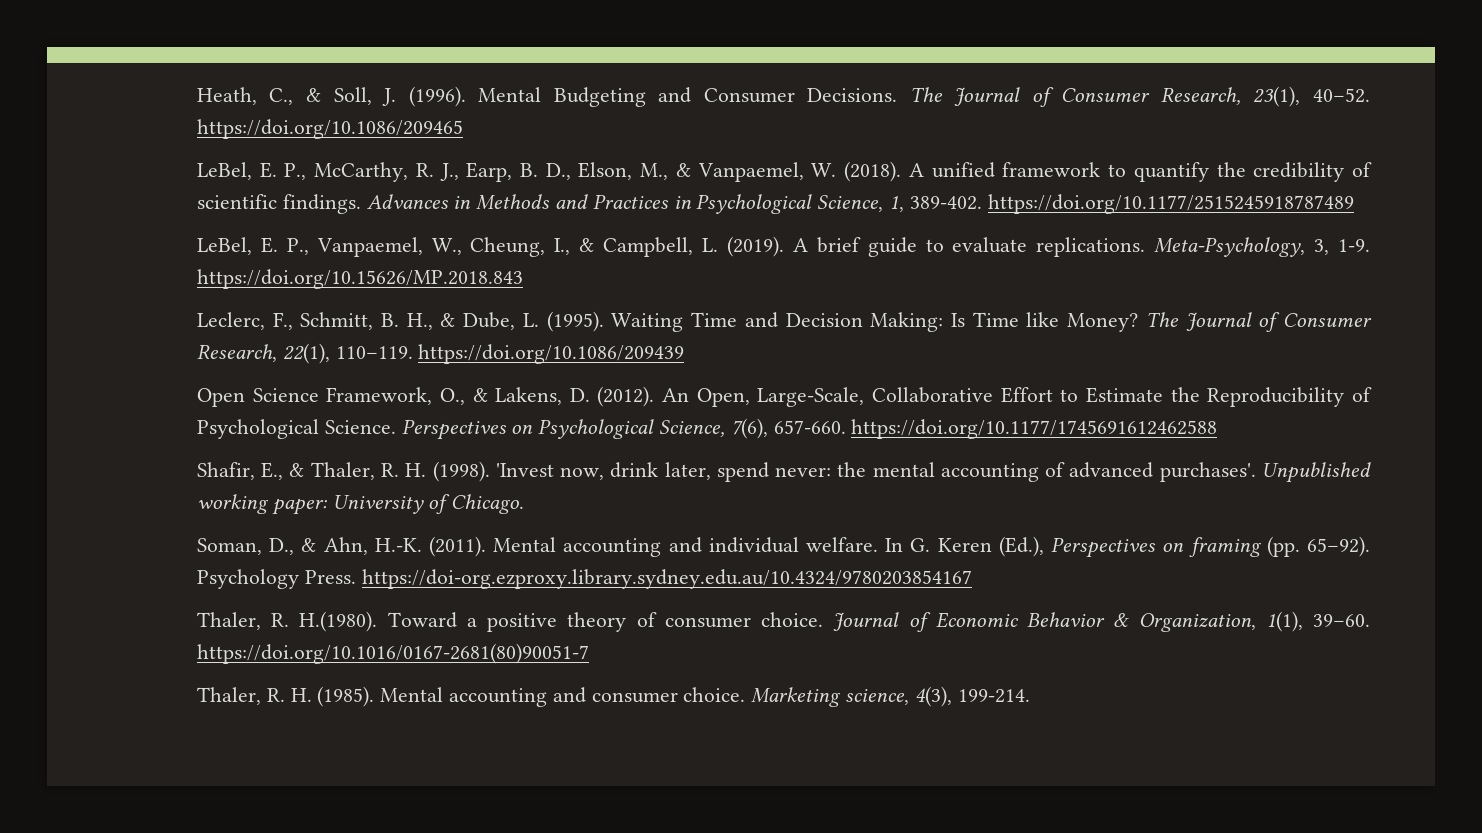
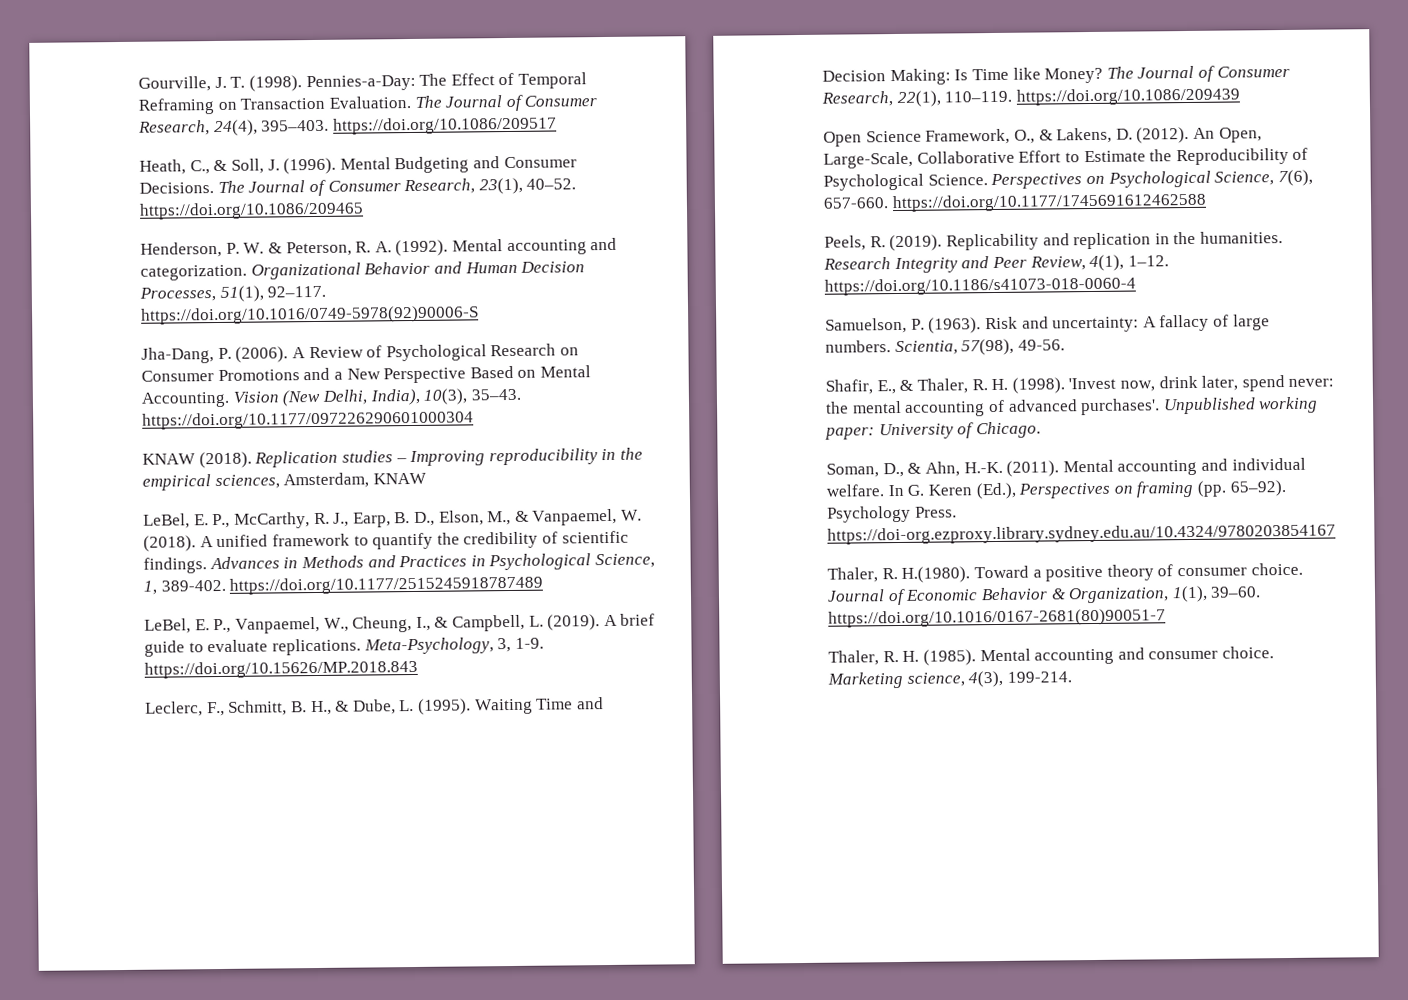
+ Gourville, J. T. (1998). Pennies‐a‐Day: The Effect of Temporal Reframing on Transaction Evaluation. The Journal of Consumer Research, 24(4), 395–403. https://doi.org/10.1086/209517
+ Henderson, P. W. & Peterson, R. A. (1992). Mental accounting and categorization. Organizational Behavior and Human Decision Processes, 51(1), 92–117. https://doi.org/10.1016/0749-5978(92)90006-S
+ Jha-Dang, P. (2006). A Review of Psychological Research on Consumer Promotions and a New Perspective Based on Mental Accounting. Vision (New Delhi, India), 10(3), 35–43. https://doi.org/10.1177/097226290601000304
+ KNAW (2018). Replication studies – Improving reproducibility in the empirical sciences, Amsterdam, KNAW
+ Peels, R. (2019). Replicability and replication in the humanities. Research Integrity and Peer Review, 4(1), 1–12. https://doi.org/10.1186/s41073-018-0060-4
+ Samuelson, P. (1963). Risk and uncertainty: A fallacy of large numbers. Scientia, 57(98), 49-56.

